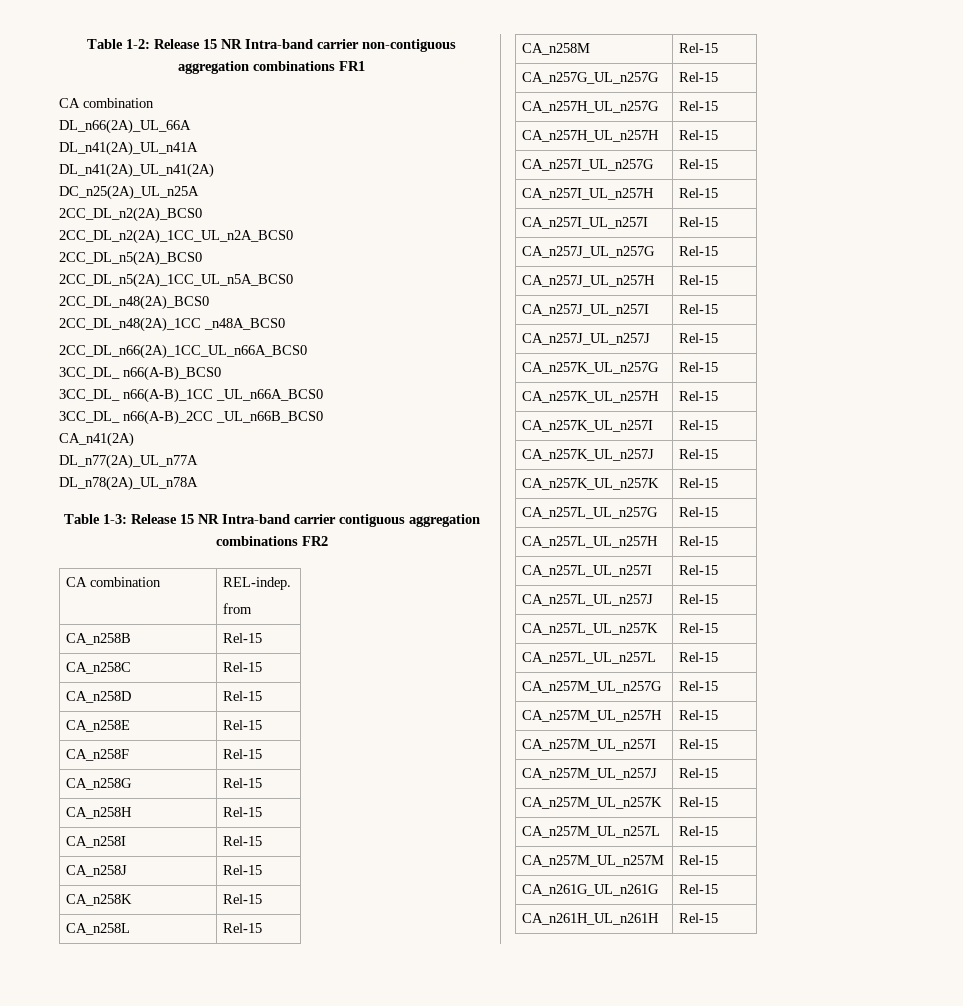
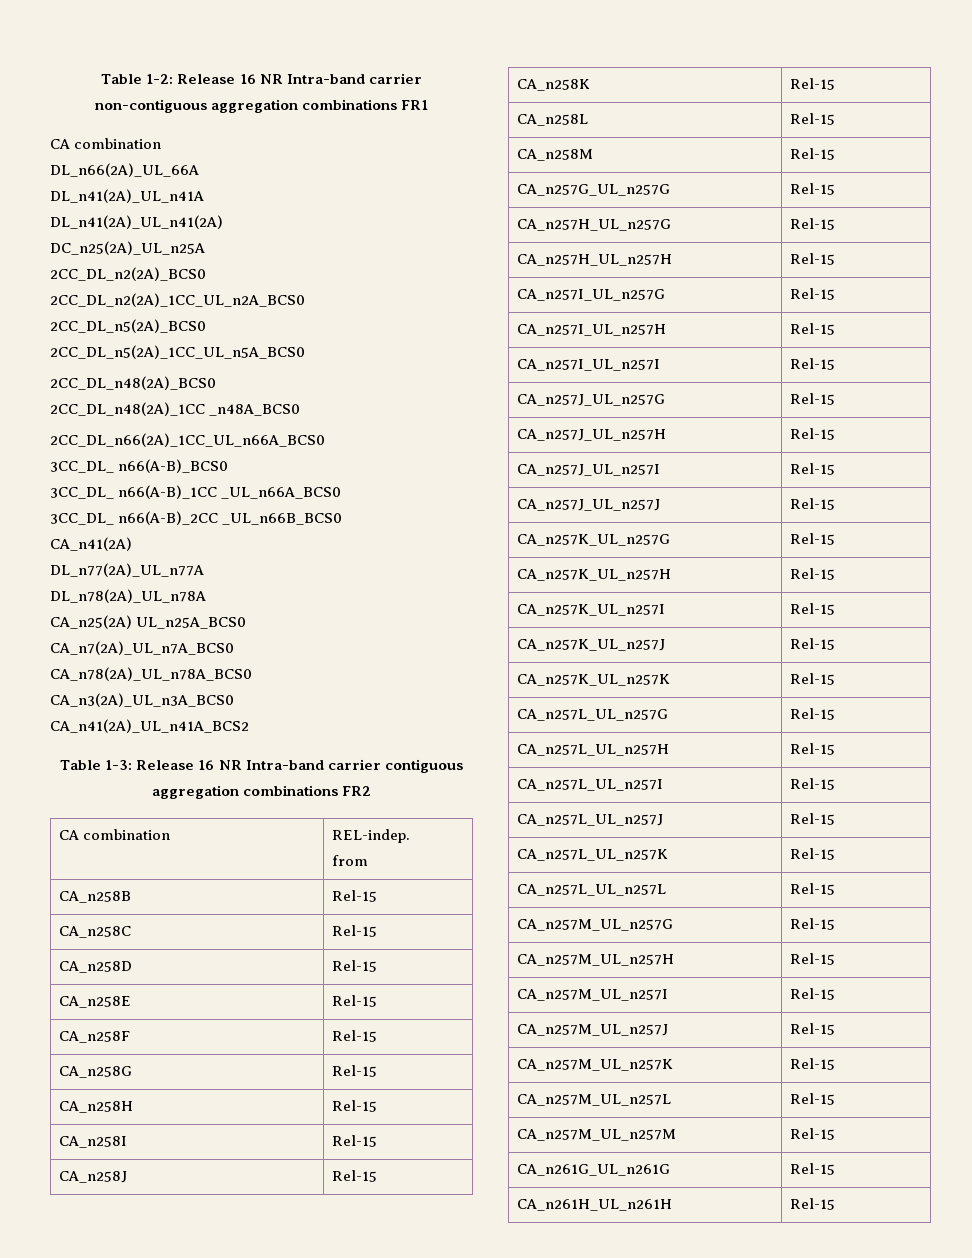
- Table 1-2: Release 15 NR Intra-band carrier non-contiguous aggregation combinations FR1
+ Table 1-2: Release 16 NR Intra-band carrier non-contiguous aggregation combinations FR1
+ CA_n25(2A) UL_n25A_BCS0
+ CA_n7(2A)_UL_n7A_BCS0
+ CA_n78(2A)_UL_n78A_BCS0
+ CA_n3(2A)_UL_n3A_BCS0
+ CA_n41(2A)_UL_n41A_BCS2
- Table 1-3: Release 15 NR Intra-band carrier contiguous aggregation combinations FR2
+ Table 1-3: Release 16 NR Intra-band carrier contiguous aggregation combinations FR2

